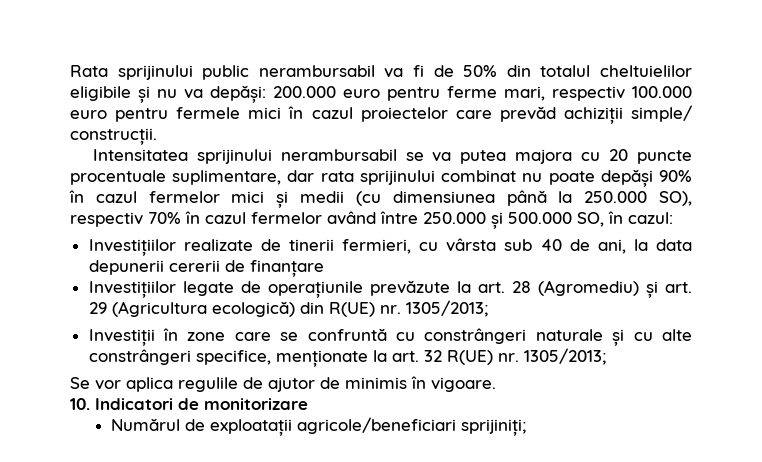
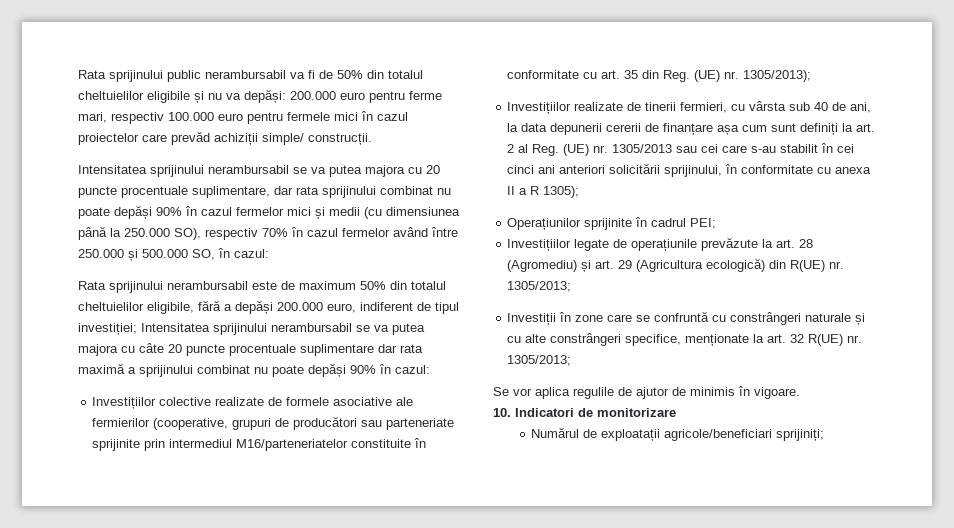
+ Rata sprijinului nerambursabil este de maximum 50% din totalul cheltuielilor eligibile, fără a depăși 200.000 euro, indiferent de tipul investiției; Intensitatea sprijinului nerambursabil se va putea majora cu câte 20 puncte procentuale suplimentare dar rata maximă a sprijinului combinat nu poate depăși 90% în cazul:
+ Investițiilor colective realizate de formele asociative ale fermierilor (cooperative, grupuri de producători sau parteneriate sprijinite prin intermediul M16/parteneriatelor constituite în conformitate cu art. 35 din Reg. (UE) nr. 1305/2013);
- Investițiilor realizate de tinerii fermieri, cu vârsta sub 40 de ani, la data depunerii cererii de finanțare
+ Investițiilor realizate de tinerii fermieri, cu vârsta sub 40 de ani, la data depunerii cererii de finanțare așa cum sunt definiți la art. 2 al Reg. (UE) nr. 1305/2013 sau cei care s-au stabilit în cei cinci ani anteriori solicitării sprijinului, în conformitate cu anexa II a R 1305);
+ Operațiunilor sprijinite în cadrul PEI;

